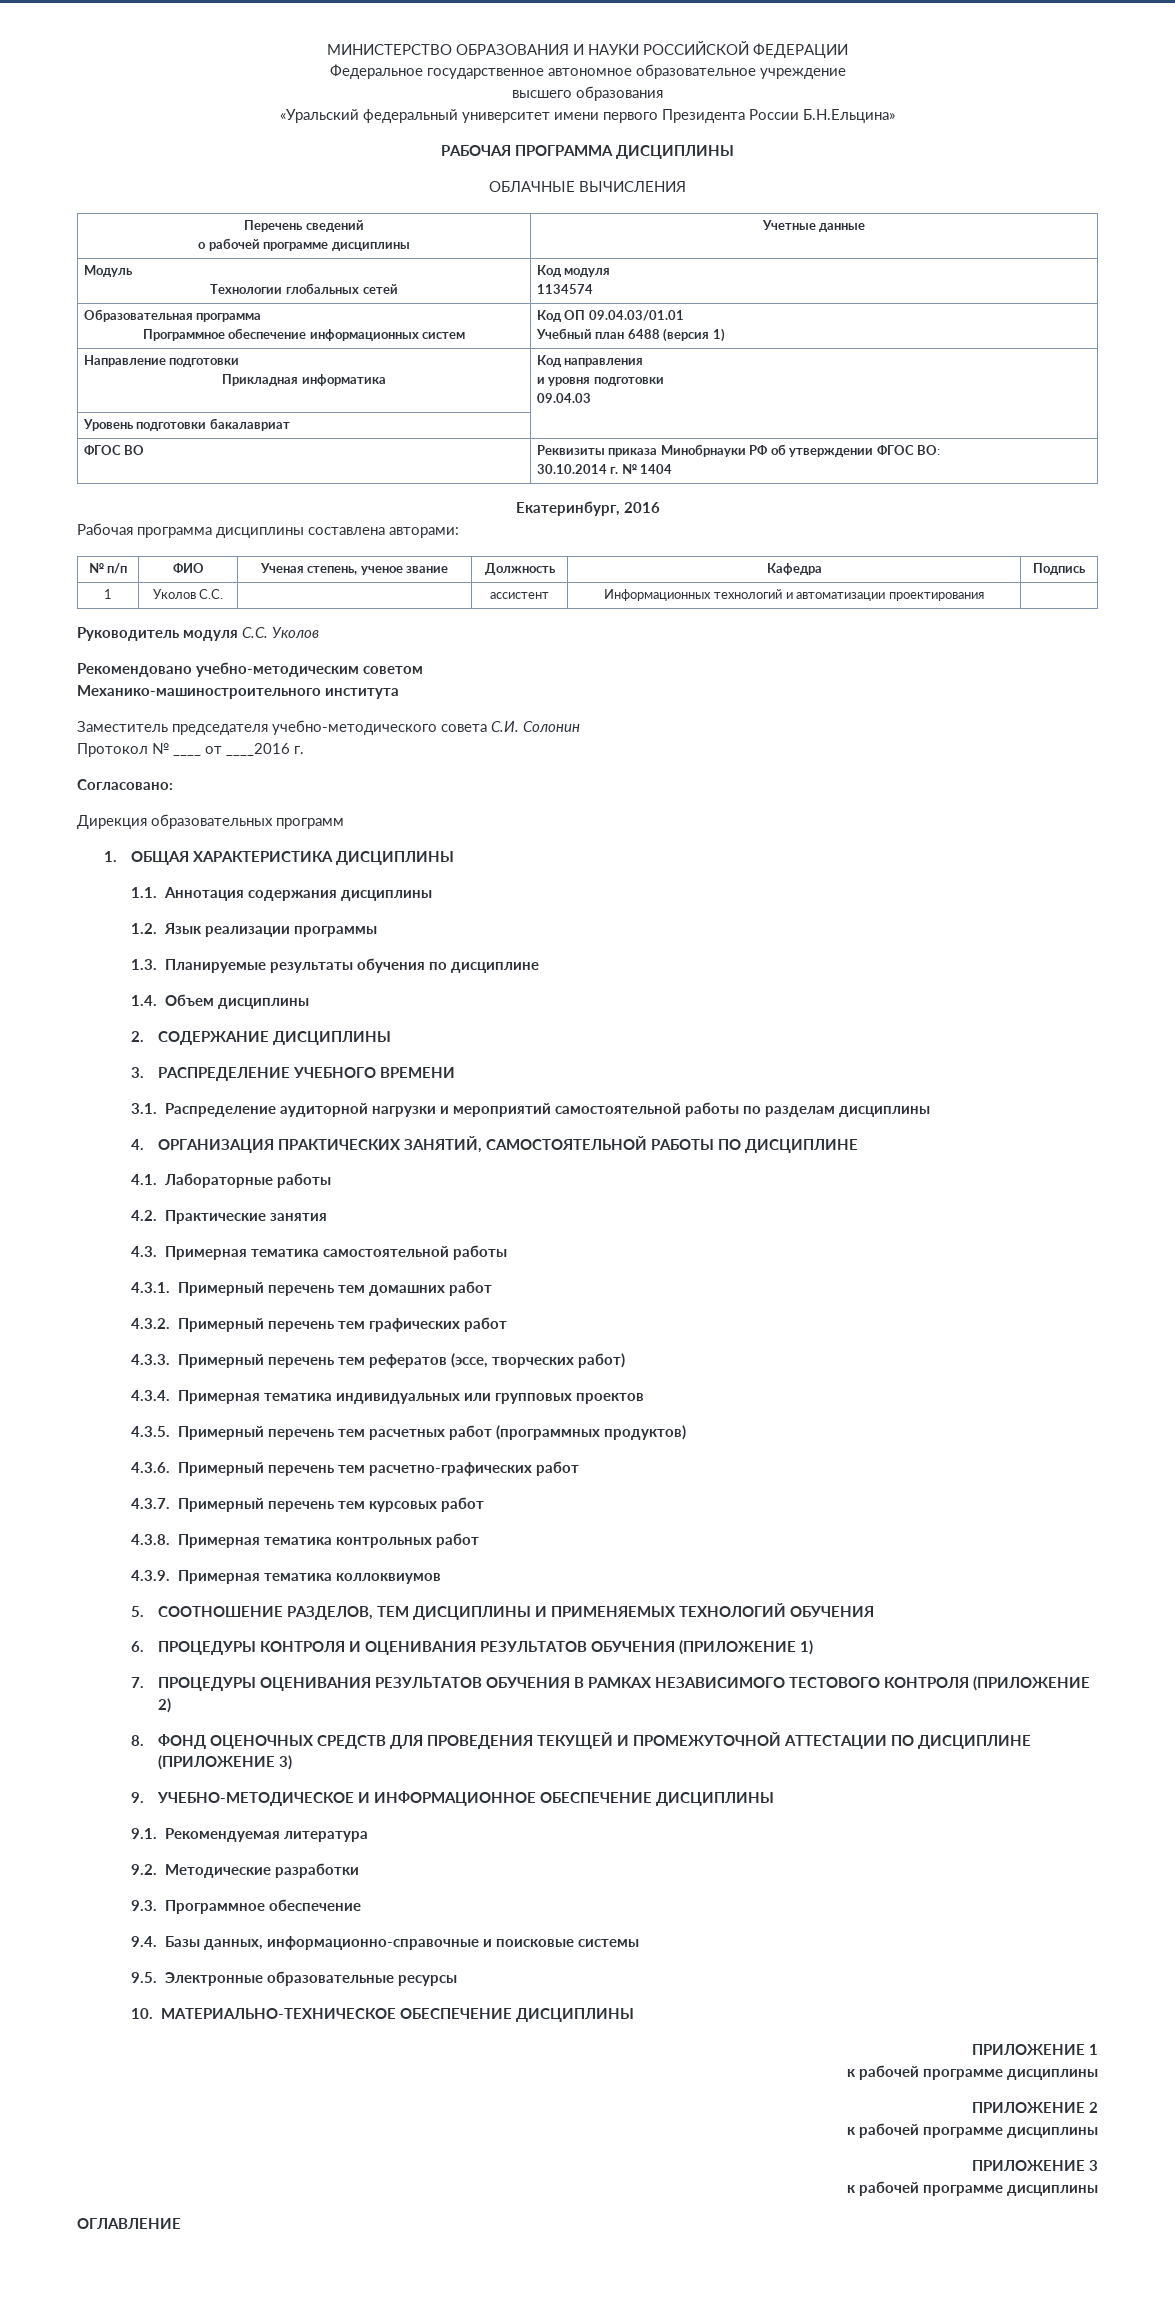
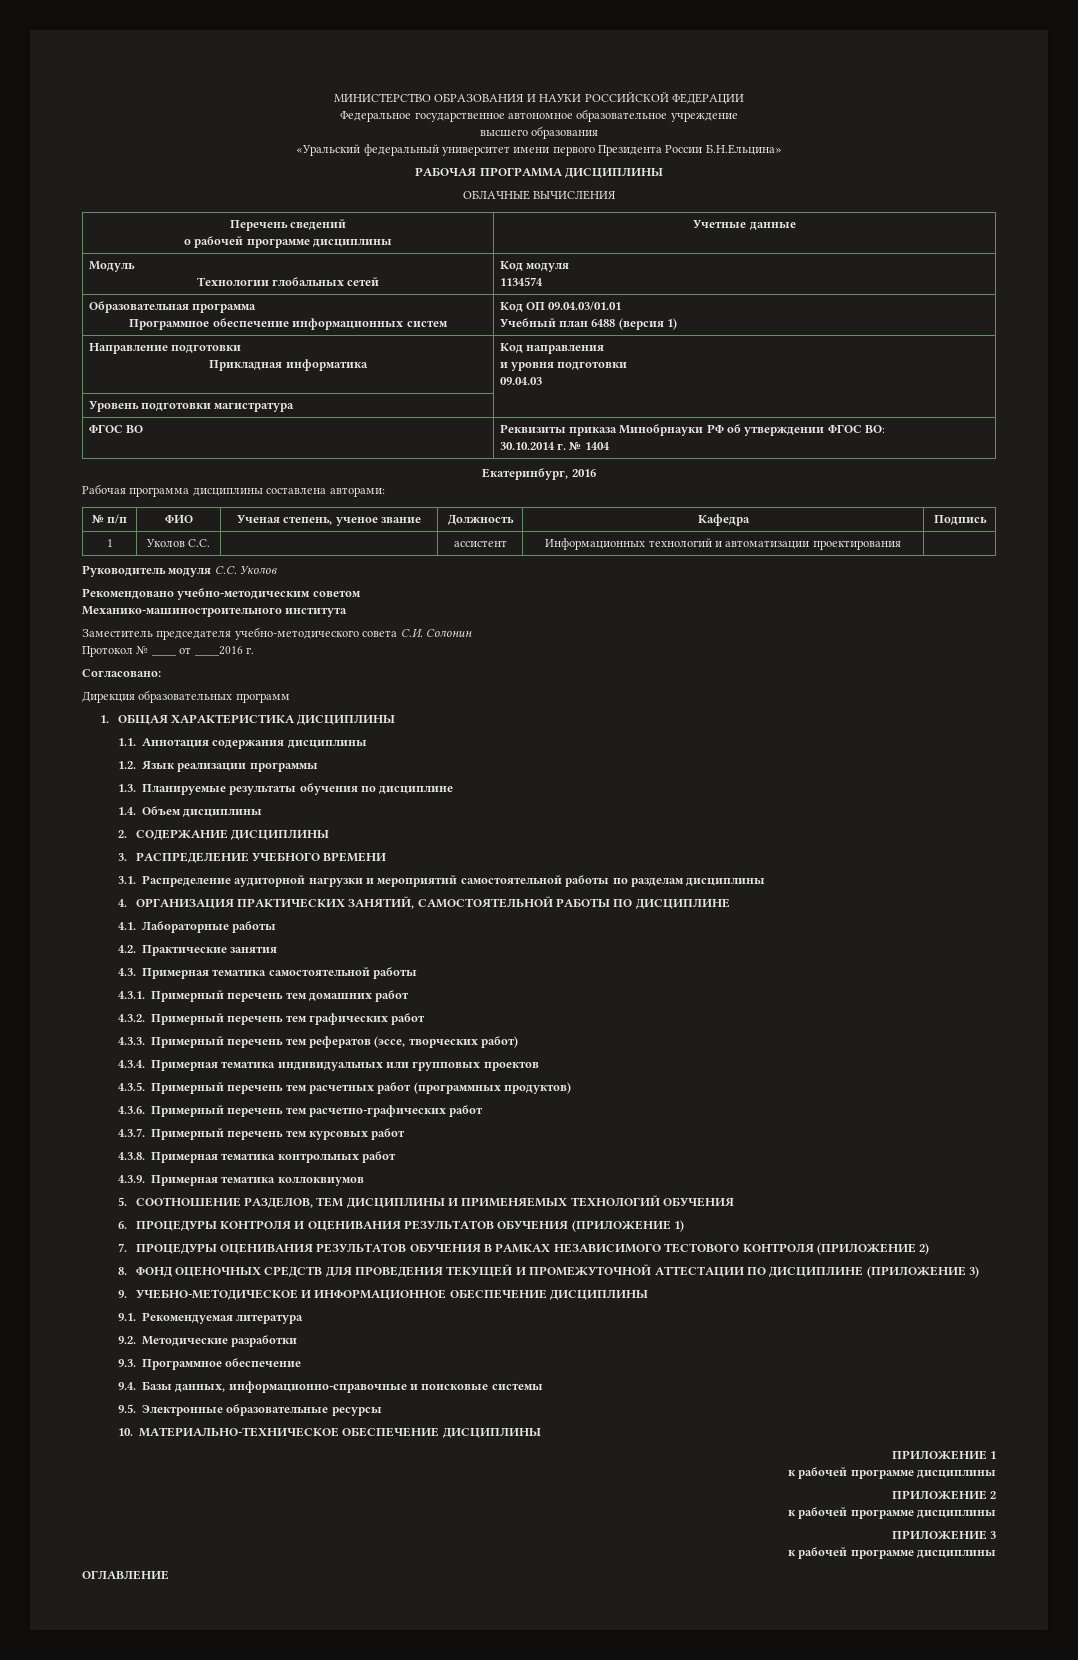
- Уровень подготовки бакалавриат |
+ Уровень подготовки магистратура |

